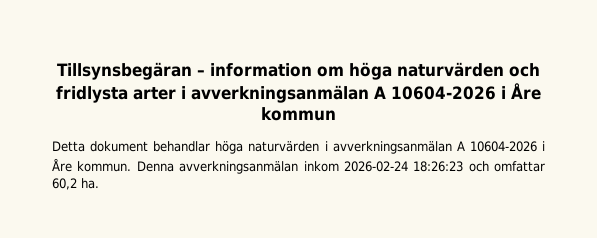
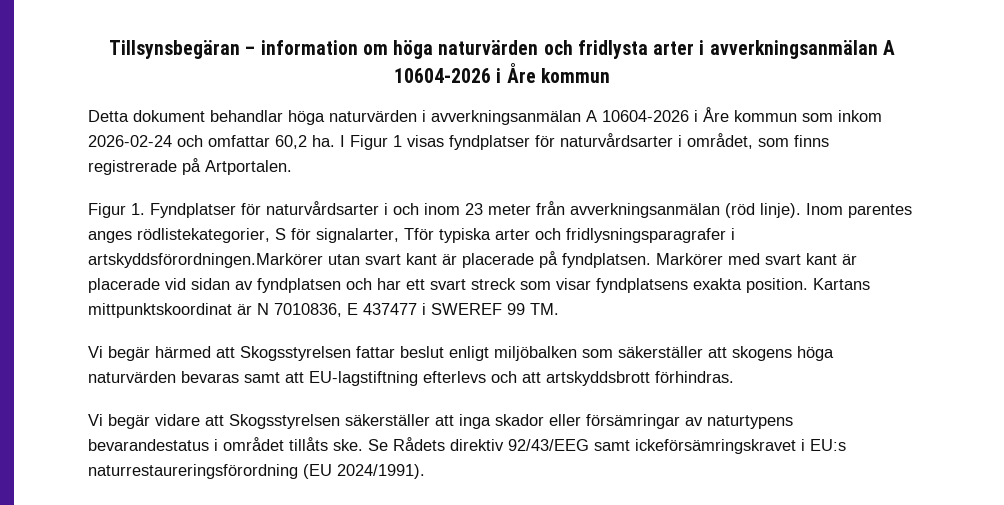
- Detta dokument behandlar höga naturvärden i avverkningsanmälan A 10604-2026 i Åre kommun. Denna avverkningsanmälan inkom 2026-02-24 18:26:23 och omfattar 60,2 ha.
+ Detta dokument behandlar höga naturvärden i avverkningsanmälan A 10604-2026 i Åre kommun som inkom 2026-02-24 och omfattar 60,2 ha.
+ I Figur 1 visas fyndplatser för naturvårdsarter i området, som finns registrerade på Artportalen.
+ Figur 1. Fyndplatser för naturvårdsarter i och inom 23 meter från avverkningsanmälan (röd linje). Inom parentes anges rödlistekategorier, S för signalarter, Tför typiska arter och fridlysningsparagrafer i artskyddsförordningen.Markörer utan svart kant är placerade på fyndplatsen. Markörer med svart kant är placerade vid sidan av fyndplatsen och har ett svart streck som visar fyndplatsens exakta position. Kartans mittpunktskoordinat är N 7010836, E 437477 i SWEREF 99 TM.
+ Vi begär härmed att Skogsstyrelsen fattar beslut enligt miljöbalken som säkerställer att skogens höga naturvärden bevaras samt att EU-lagstiftning efterlevs och att artskyddsbrott förhindras.
+ Vi begär vidare att Skogsstyrelsen säkerställer att inga skador eller försämringar av naturtypens bevarandestatus i området tillåts ske. Se Rådets direktiv 92/43/EEG samt ickeförsämringskravet i EU:s naturrestaureringsförordning (EU 2024/1991).

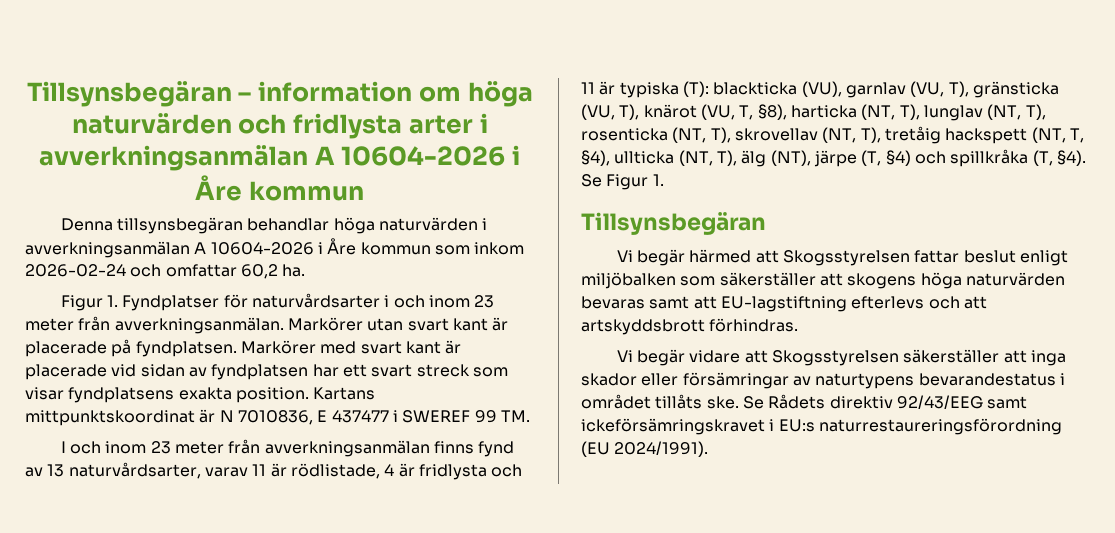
- Detta dokument behandlar höga naturvärden i avverkningsanmälan A 10604-2026 i Åre kommun som inkom 2026-02-24 och omfattar 60,2 ha. I Figur 1 visas fyndplatser för naturvårdsarter i området, som finns registrerade på Artportalen.
+ Denna tillsynsbegäran behandlar höga naturvärden i avverkningsanmälan A 10604-2026 i Åre kommun som inkom 2026-02-24 och omfattar 60,2 ha.
- Figur 1. Fyndplatser för naturvårdsarter i och inom 23 meter från avverkningsanmälan (röd linje). Inom parentes anges rödlistekategorier, S för signalarter, Tför typiska arter och fridlysningsparagrafer i artskyddsförordningen.Markörer utan svart kant är placerade på fyndplatsen.
+ Figur 1. Fyndplatser för naturvårdsarter i och inom 23 meter från avverkningsanmälan. Markörer utan svart kant är placerade på fyndplatsen.
- Markörer med svart kant är placerade vid sidan av fyndplatsen och har ett svart streck som visar fyndplatsens exakta position.
+ Markörer med svart kant är placerade vid sidan av fyndplatsen har ett svart streck som visar fyndplatsens exakta position.
+ I och inom 23 meter från avverkningsanmälan finns fynd av 13 naturvårdsarter, varav 11 är rödlistade, 4 är fridlysta och 11 är typiska (T): blackticka (VU), garnlav (VU, T), gränsticka (VU, T), knärot (VU, T, §8), harticka (NT, T), lunglav (NT, T), rosenticka (NT, T), skrovellav (NT, T), tretåig hackspett (NT, T, §4), ullticka (NT, T), älg (NT), järpe (T, §4) och spillkråka (T, §4). Se Figur 1.
+ Tillsynsbegäran

